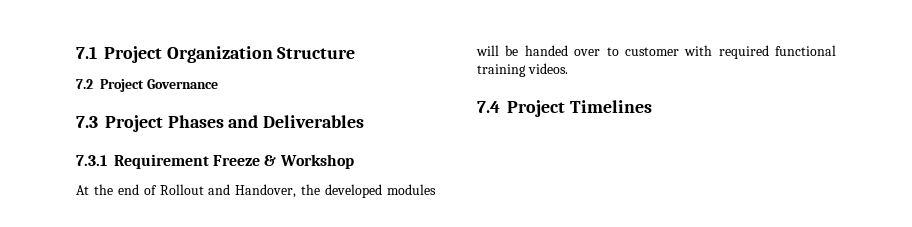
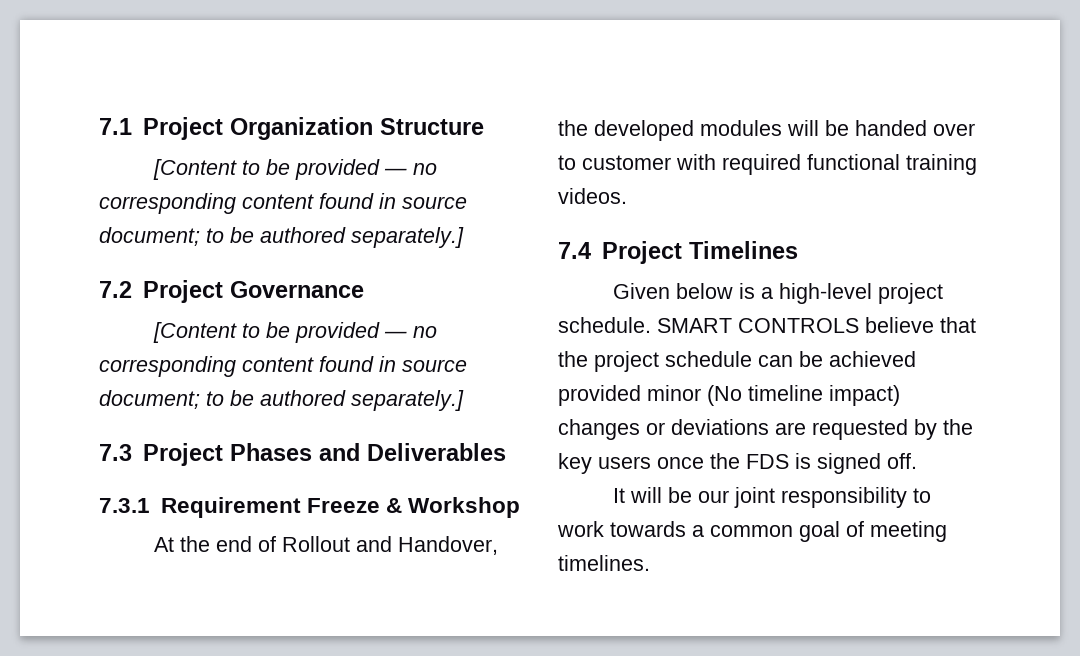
  7.1 Project Organization Structure
+ [Content to be provided — no corresponding content found in source document; to be authored separately.]
  7.2 Project Governance
+ [Content to be provided — no corresponding content found in source document; to be authored separately.]
+ Given below is a high-level project schedule. SMART CONTROLS believe that the project schedule can be achieved provided minor (No timeline impact) changes or deviations are requested by the key users once the FDS is signed off.
+ It will be our joint responsibility to work towards a common goal of meeting timelines.

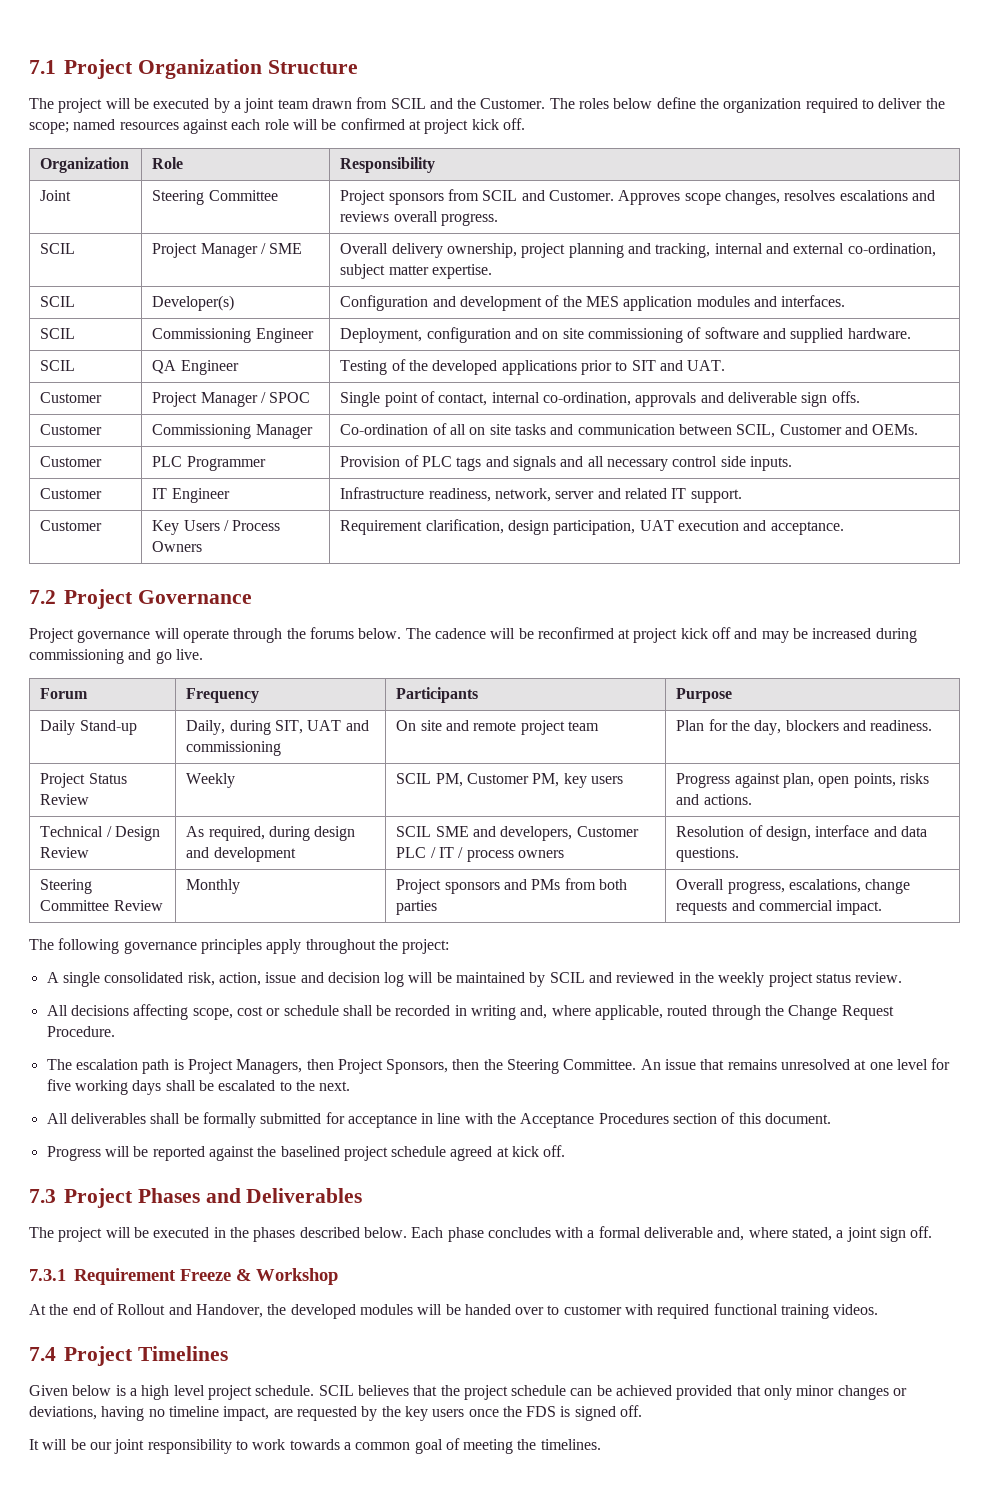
  7.1 Project Organization Structure
- [Content to be provided — no corresponding content found in source document; to be authored separately.]
+ The project will be executed by a joint team drawn from SCIL and the Customer. The roles below define the organization required to deliver the scope; named resources against each role will be confirmed at project kick off.
+ Organization | Role | Responsibility
+ Joint | Steering Committee | Project sponsors from SCIL and Customer. Approves scope changes, resolves escalations and reviews overall progress.
+ SCIL | Project Manager / SME | Overall delivery ownership, project planning and tracking, internal and external co-ordination, subject matter expertise.
+ SCIL | Developer(s) | Configuration and development of the MES application modules and interfaces.
+ SCIL | Commissioning Engineer | Deployment, configuration and on site commissioning of software and supplied hardware.
+ SCIL | QA Engineer | Testing of the developed applications prior to SIT and UAT.
+ Customer | Project Manager / SPOC | Single point of contact, internal co-ordination, approvals and deliverable sign offs.
+ Customer | Commissioning Manager | Co-ordination of all on site tasks and communication between SCIL, Customer and OEMs.
+ Customer | PLC Programmer | Provision of PLC tags and signals and all necessary control side inputs.
+ Customer | IT Engineer | Infrastructure readiness, network, server and related IT support.
+ Customer | Key Users / Process Owners | Requirement clarification, design participation, UAT execution and acceptance.
  7.2 Project Governance
- [Content to be provided — no corresponding content found in source document; to be authored separately.]
+ Project governance will operate through the forums below. The cadence will be reconfirmed at project kick off and may be increased during commissioning and go live.
+ Forum | Frequency | Participants | Purpose
+ Daily Stand-up | Daily, during SIT, UAT and commissioning | On site and remote project team | Plan for the day, blockers and readiness.
+ Project Status Review | Weekly | SCIL PM, Customer PM, key users | Progress against plan, open points, risks and actions.
+ Technical / Design Review | As required, during design and development | SCIL SME and developers, Customer PLC / IT / process owners | Resolution of design, interface and data questions.
+ Steering Committee Review | Monthly | Project sponsors and PMs from both parties | Overall progress, escalations, change requests and commercial impact.
+ The following governance principles apply throughout the project:
+ A single consolidated risk, action, issue and decision log will be maintained by SCIL and reviewed in the weekly project status review.
+ All decisions affecting scope, cost or schedule shall be recorded in writing and, where applicable, routed through the Change Request Procedure.
+ The escalation path is Project Managers, then Project Sponsors, then the Steering Committee. An issue that remains unresolved at one level for five working days shall be escalated to the next.
+ All deliverables shall be formally submitted for acceptance in line with the Acceptance Procedures section of this document.
+ Progress will be reported against the baselined project schedule agreed at kick off.
+ The project will be executed in the phases described below. Each phase concludes with a formal deliverable and, where stated, a joint sign off.
- Given below is a high-level project schedule. SMART CONTROLS believe that the project schedule can be achieved provided minor (No timeline impact) changes or deviations are requested by the key users once the FDS is signed off.
+ Given below is a high level project schedule. SCIL believes that the project schedule can be achieved provided that only minor changes or deviations, having no timeline impact, are requested by the key users once the FDS is signed off.
- It will be our joint responsibility to work towards a common goal of meeting timelines.
+ It will be our joint responsibility to work towards a common goal of meeting the timelines.

